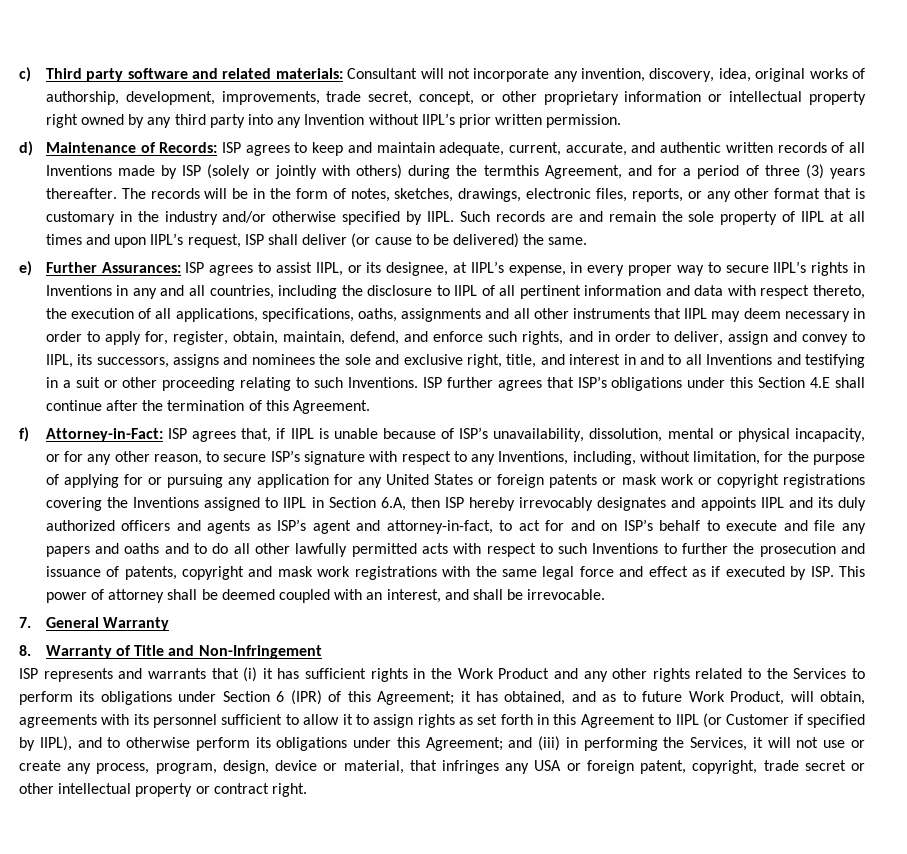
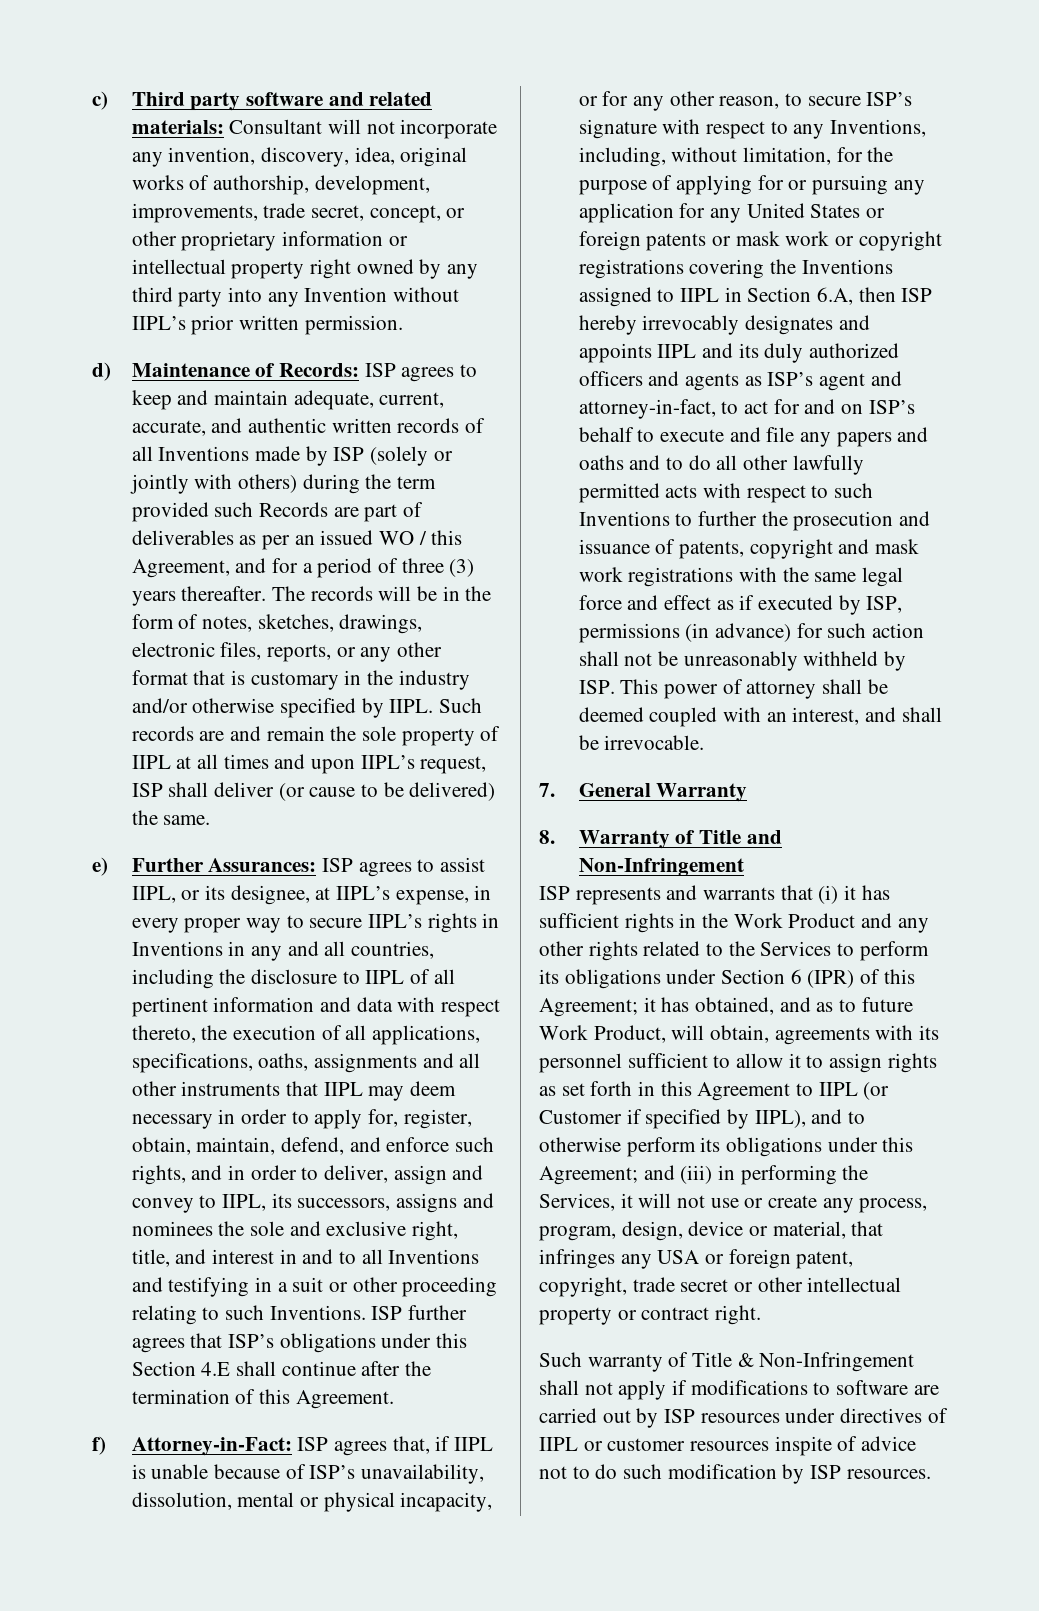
- d) Maintenance of Records: ISP agrees to keep and maintain adequate, current, accurate, and authentic written records of all Inventions made by ISP (solely or jointly with others) during the termthis Agreement, and for a period of three (3) years thereafter.
+ d) Maintenance of Records: ISP agrees to keep and maintain adequate, current, accurate, and authentic written records of all Inventions made by ISP (solely or jointly with others) during the term provided such Records are part of deliverables as per an issued WO / this Agreement, and for a period of three (3) years thereafter.
- ISP agrees that, if IIPL is unable because of ISP’s unavailability, dissolution, mental or physical incapacity, or for any other reason, to secure ISP’s signature with respect to any Inventions, including, without limitation, for the purpose of applying for or pursuing any application for any United States or foreign patents or mask work or copyright registrations covering the Inventions assigned to IIPL in Section 6.A, then ISP hereby irrevocably designates and appoints IIPL and its duly authorized officers and agents as ISP’s agent and attorney-in-fact, to act for and on ISP’s behalf to execute and file any papers and oaths and to do all other lawfully permitted acts with respect to such Inventions to further the prosecution and issuance of patents, copyright and mask work registrations with the same legal force and effect as if executed by ISP. This power of attorney shall be deemed coupled with an interest, and shall be irrevocable.
+ ISP agrees that, if IIPL is unable because of ISP’s unavailability, dissolution, mental or physical incapacity, or for any other reason, to secure ISP’s signature with respect to any Inventions, including, without limitation, for the purpose of applying for or pursuing any application for any United States or foreign patents or mask work or copyright registrations covering the Inventions assigned to IIPL in Section 6.A, then ISP hereby irrevocably designates and appoints IIPL and its duly authorized officers and agents as ISP’s agent and attorney-in-fact, to act for and on ISP’s behalf to execute and file any papers and oaths and to do all other lawfully permitted acts with respect to such Inventions to further the prosecution and issuance of patents, copyright and mask work registrations with the same legal force and effect as if executed by ISP, permissions (in advance) for such action shall not be unreasonably withheld by ISP. This power of attorney shall be deemed coupled with an interest, and shall be irrevocable.
+ Such warranty of Title & Non-Infringement shall not apply if modifications to software are carried out by ISP resources under directives of IIPL or customer resources inspite of advice not to do such modification by ISP resources.

